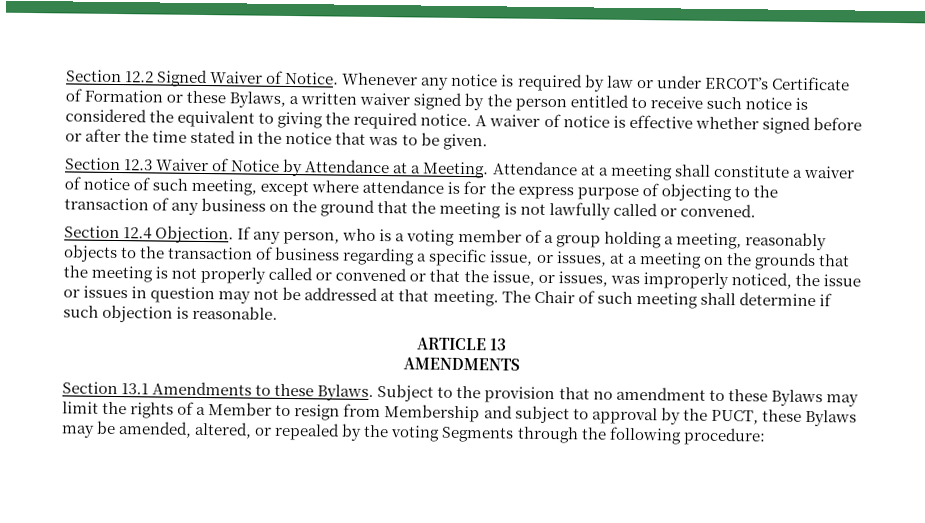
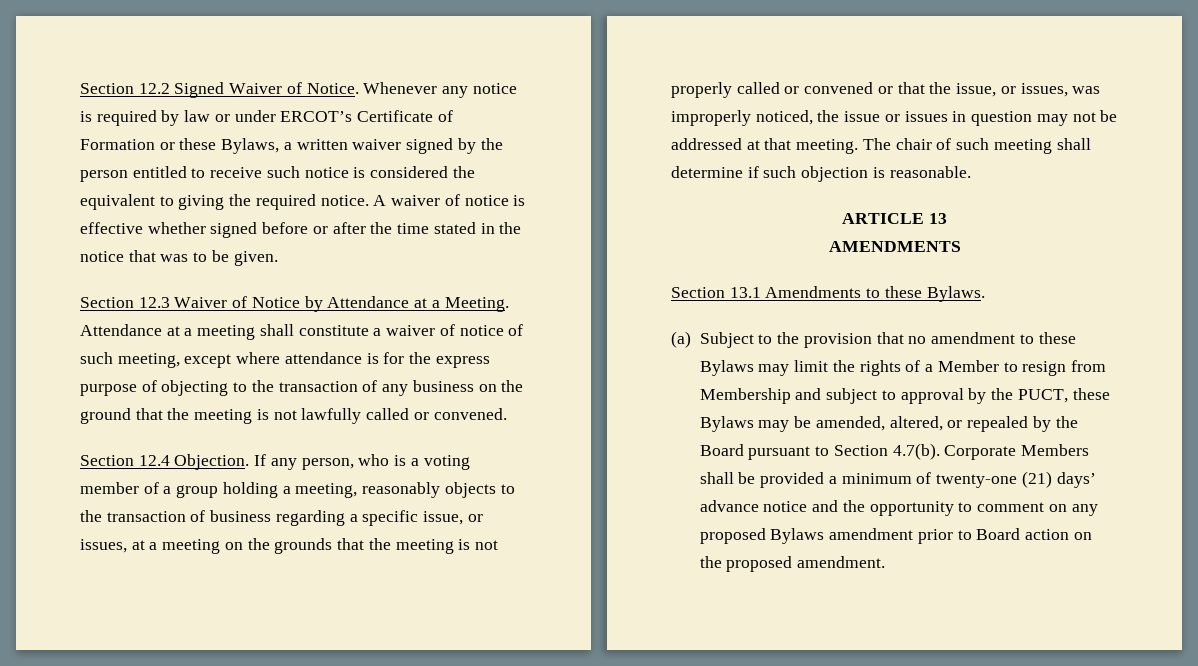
- The Chair of such meeting shall determine if such objection is reasonable.
+ The chair of such meeting shall determine if such objection is reasonable.
- Section 13.1 Amendments to these Bylaws. Subject to the provision that no amendment to these Bylaws may limit the rights of a Member to resign from Membership and subject to approval by the PUCT, these Bylaws may be amended, altered, or repealed by the voting Segments through the following procedure:
+ Section 13.1 Amendments to these Bylaws.
+ (a) Subject to the provision that no amendment to these Bylaws may limit the rights of a Member to resign from Membership and subject to approval by the PUCT, these Bylaws may be amended, altered, or repealed by the Board pursuant to Section 4.7(b). Corporate Members shall be provided a minimum of twenty-one (21) days’ advance notice and the opportunity to comment on any proposed Bylaws amendment prior to Board action on the proposed amendment.

